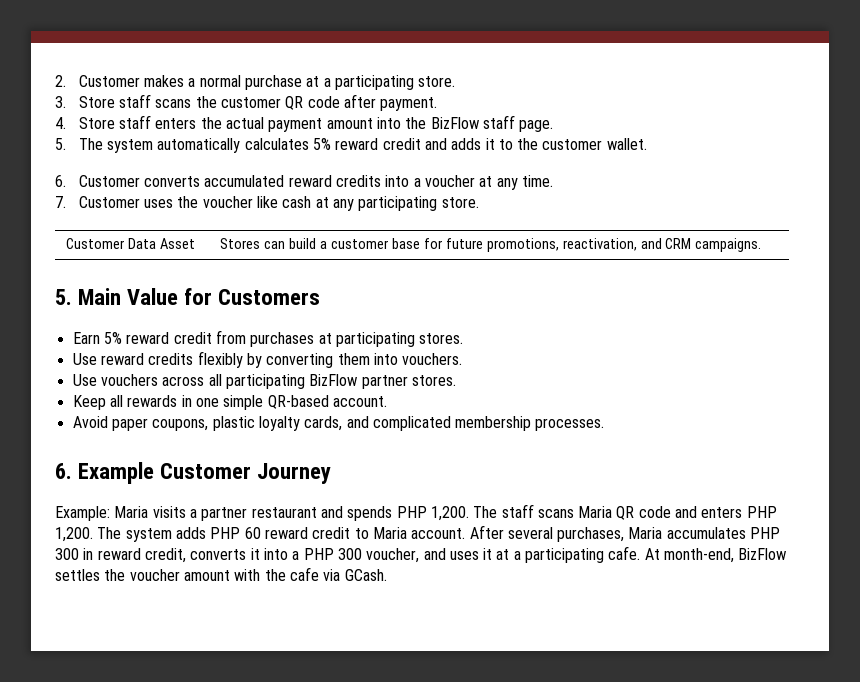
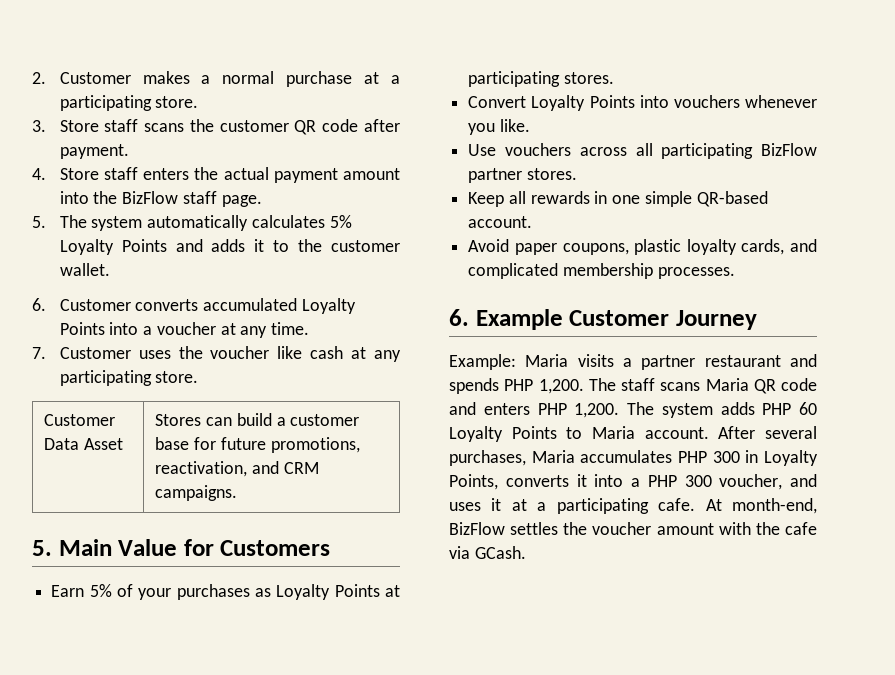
- 5. The system automatically calculates 5% reward credit and adds it to the customer wallet.
+ 5. The system automatically calculates 5% Loyalty Points and adds it to the customer wallet.
- 6. Customer converts accumulated reward credits into a voucher at any time.
+ 6. Customer converts accumulated Loyalty Points into a voucher at any time.
- Earn 5% reward credit from purchases at participating stores.
- Use reward credits flexibly by converting them into vouchers.
+ Earn 5% of your purchases as Loyalty Points at participating stores.
+ Convert Loyalty Points into vouchers whenever you like.
- The system adds PHP 60 reward credit to Maria account.
+ The system adds PHP 60 Loyalty Points to Maria account.
- After several purchases, Maria accumulates PHP 300 in reward credit, converts it into a PHP 300 voucher, and uses it at a participating cafe.
+ After several purchases, Maria accumulates PHP 300 in Loyalty Points, converts it into a PHP 300 voucher, and uses it at a participating cafe.

